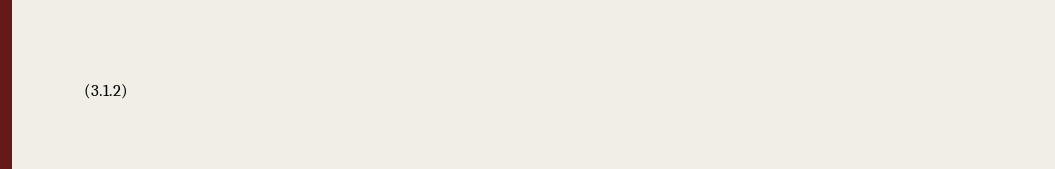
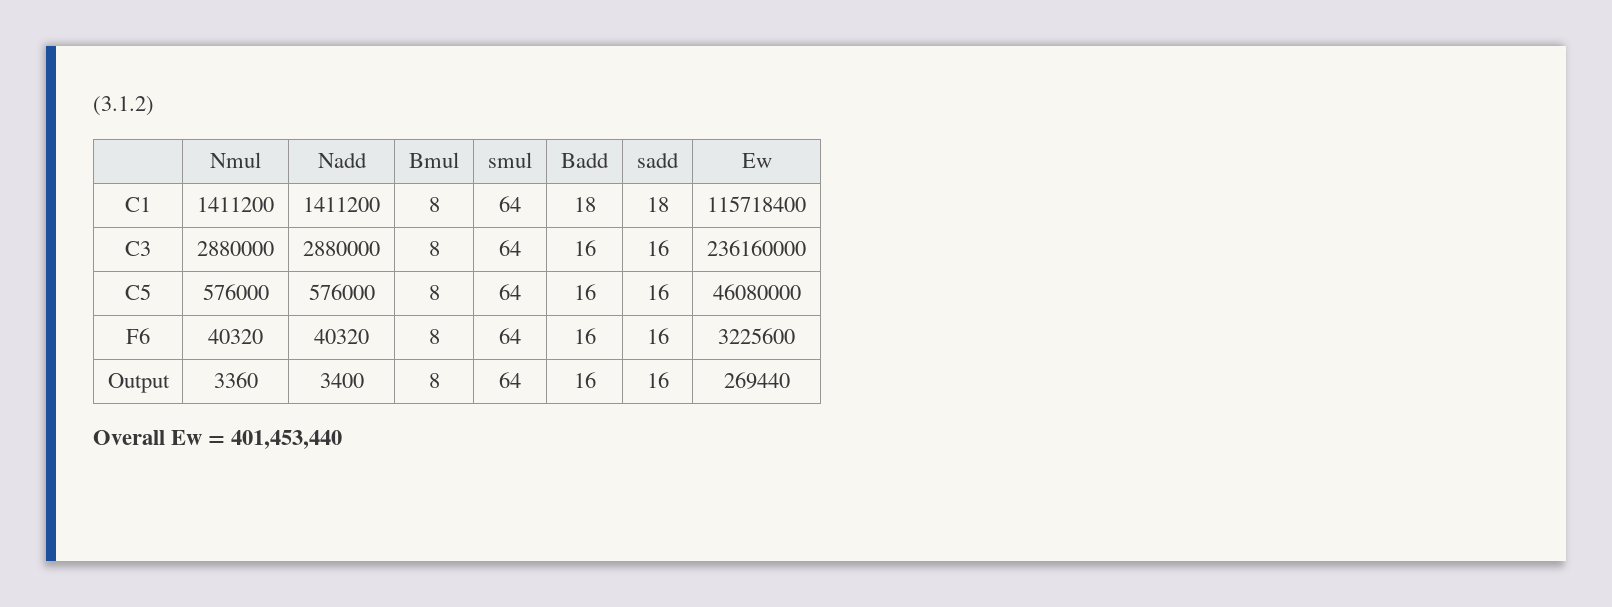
+ | Nmul | Nadd | Bmul | smul | Badd | sadd | Ew
+ C1 | 1411200 | 1411200 | 8 | 64 | 18 | 18 | 115718400
+ C3 | 2880000 | 2880000 | 8 | 64 | 16 | 16 | 236160000
+ C5 | 576000 | 576000 | 8 | 64 | 16 | 16 | 46080000
+ F6 | 40320 | 40320 | 8 | 64 | 16 | 16 | 3225600
+ Output | 3360 | 3400 | 8 | 64 | 16 | 16 | 269440
+ Overall Ew = 401,453,440

